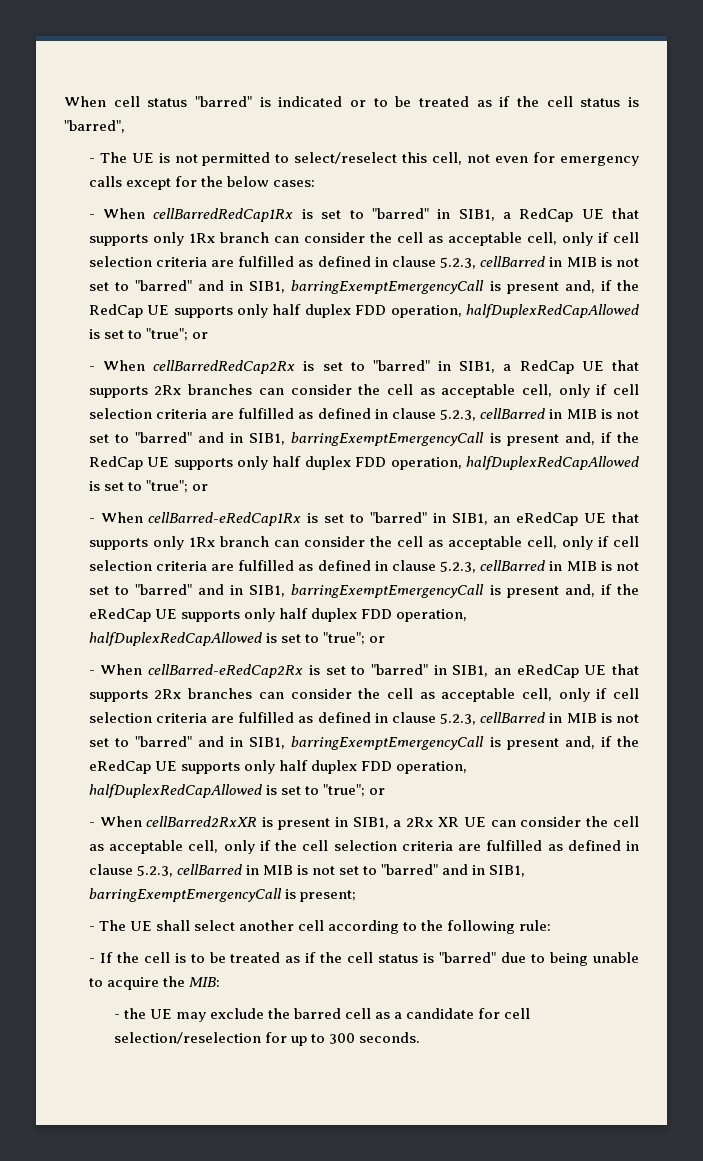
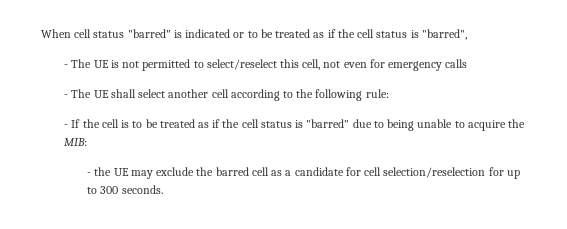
- - The UE is not permitted to select/reselect this cell, not even for emergency calls except for the below cases:
- - When cellBarredRedCap1Rx is set to "barred" in SIB1, a RedCap UE that supports only 1Rx branch can consider the cell as acceptable cell, only if cell selection criteria are fulfilled as defined in clause 5.2.3, cellBarred in MIB is not set to "barred" and in SIB1, barringExemptEmergencyCall is present and, if the RedCap UE supports only half duplex FDD operation, halfDuplexRedCapAllowed is set to "true"; or
- - When cellBarredRedCap2Rx is set to "barred" in SIB1, a RedCap UE that supports 2Rx branches can consider the cell as acceptable cell, only if cell selection criteria are fulfilled as defined in clause 5.2.3, cellBarred in MIB is not set to "barred" and in SIB1, barringExemptEmergencyCall is present and, if the RedCap UE supports only half duplex FDD operation, halfDuplexRedCapAllowed is set to "true"; or
- - When cellBarred-eRedCap1Rx is set to "barred" in SIB1, an eRedCap UE that supports only 1Rx branch can consider the cell as acceptable cell, only if cell selection criteria are fulfilled as defined in clause 5.2.3, cellBarred in MIB is not set to "barred" and in SIB1, barringExemptEmergencyCall is present and, if the eRedCap UE supports only half duplex FDD operation, halfDuplexRedCapAllowed is set to "true"; or
- - When cellBarred-eRedCap2Rx is set to "barred" in SIB1, an eRedCap UE that supports 2Rx branches can consider the cell as acceptable cell, only if cell selection criteria are fulfilled as defined in clause 5.2.3, cellBarred in MIB is not set to "barred" and in SIB1, barringExemptEmergencyCall is present and, if the eRedCap UE supports only half duplex FDD operation, halfDuplexRedCapAllowed is set to "true"; or
- - When cellBarred2RxXR is present in SIB1, a 2Rx XR UE can consider the cell as acceptable cell, only if the cell selection criteria are fulfilled as defined in clause 5.2.3, cellBarred in MIB is not set to "barred" and in SIB1, barringExemptEmergencyCall is present;
+ - The UE is not permitted to select/reselect this cell, not even for emergency calls

